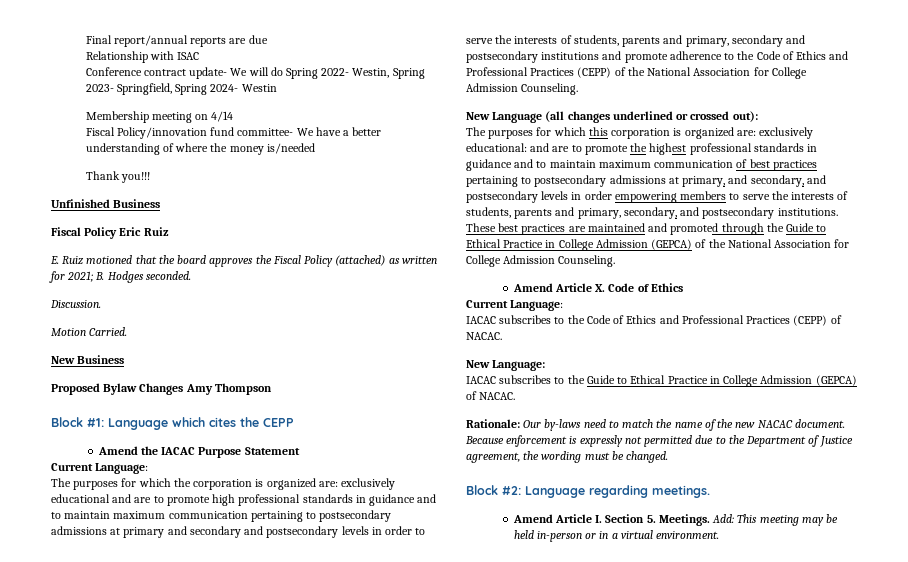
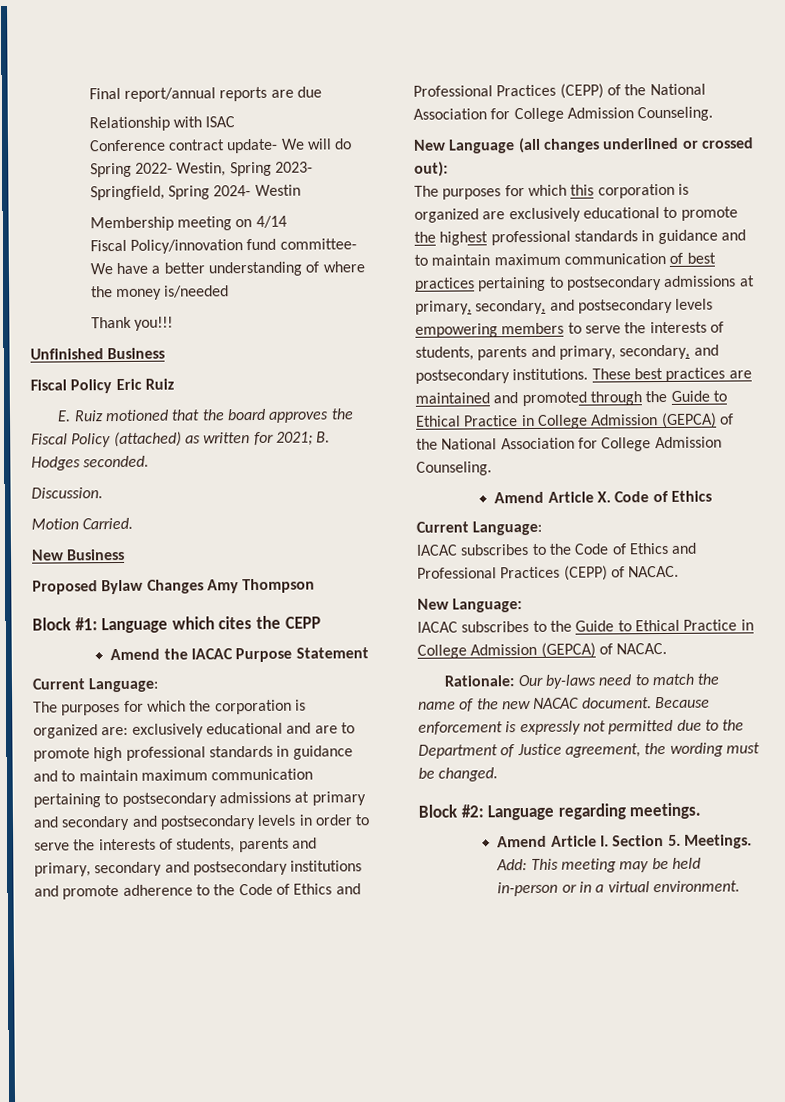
- The purposes for which this corporation is organized are: exclusively educational: and are to promote the highest professional standards in guidance and to maintain maximum communication of best practices pertaining to postsecondary admissions at primary, and secondary, and postsecondary levels in order empowering members to serve the interests of students, parents and primary, secondary, and postsecondary institutions.
+ The purposes for which this corporation is organized are exclusively educational to promote the highest professional standards in guidance and to maintain maximum communication of best practices pertaining to postsecondary admissions at primary, secondary, and postsecondary levels empowering members to serve the interests of students, parents and primary, secondary, and postsecondary institutions.

